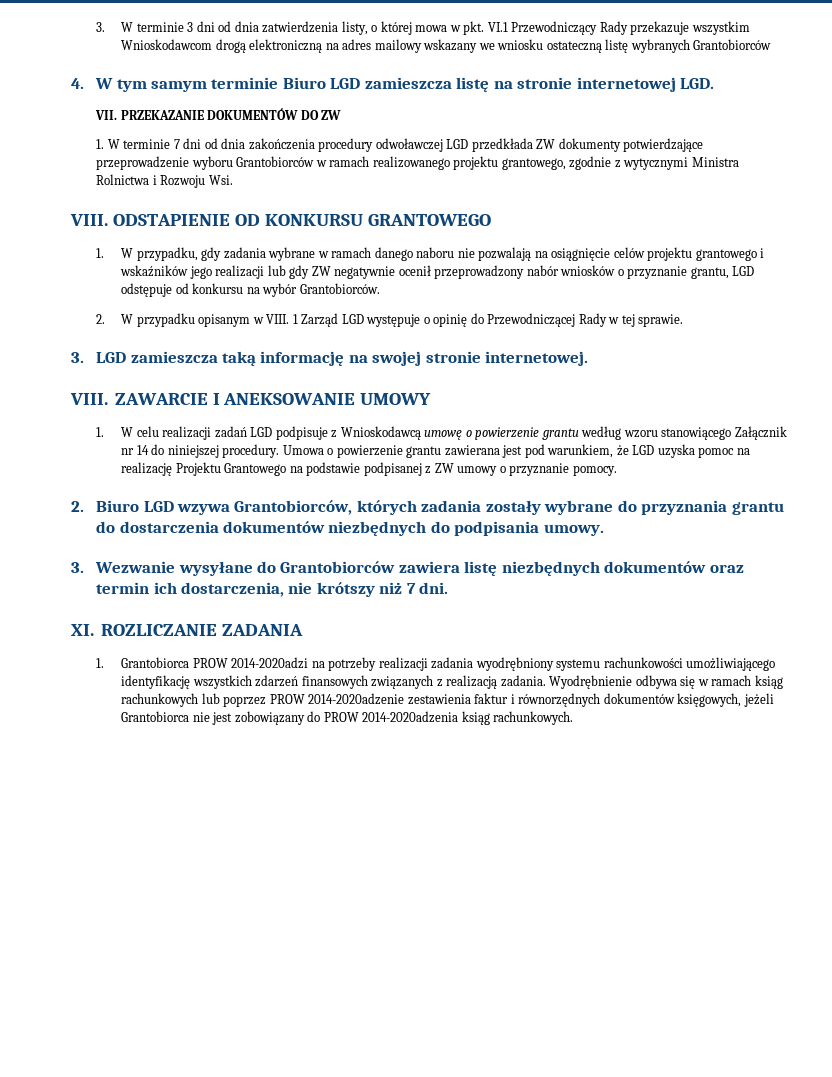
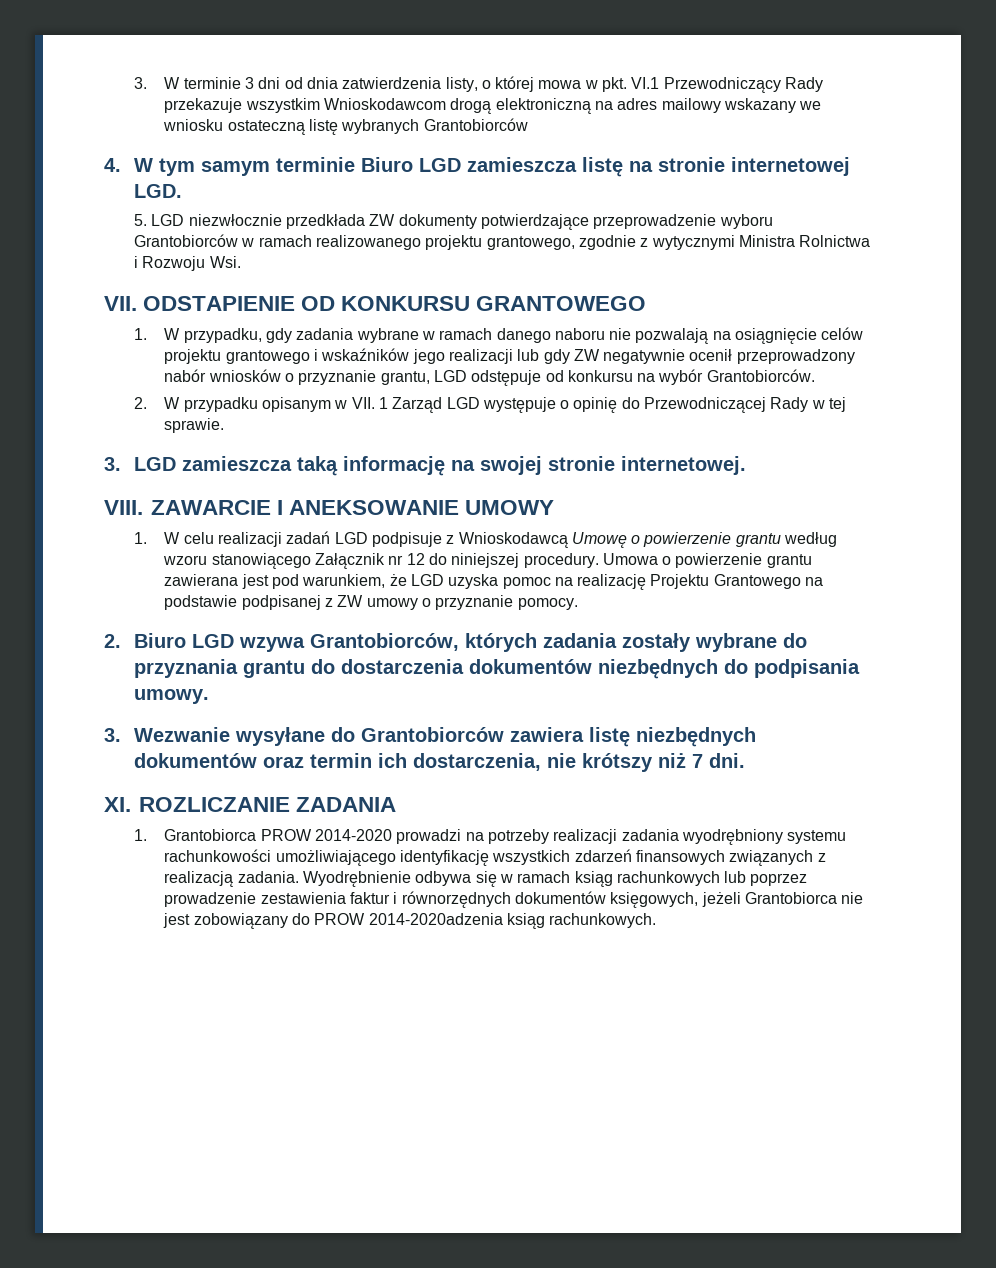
- VII. PRZEKAZANIE DOKUMENTÓW DO ZW
- 1. W terminie 7 dni od dnia zakończenia procedury odwoławczej LGD przedkłada ZW dokumenty potwierdzające przeprowadzenie wyboru Grantobiorców w ramach realizowanego projektu grantowego, zgodnie z wytycznymi Ministra Rolnictwa i Rozwoju Wsi.
+ 5. LGD niezwłocznie przedkłada ZW dokumenty potwierdzające przeprowadzenie wyboru Grantobiorców w ramach realizowanego projektu grantowego, zgodnie z wytycznymi Ministra Rolnictwa i Rozwoju Wsi.
- VIII. ODSTAPIENIE OD KONKURSU GRANTOWEGO
+ VII. ODSTAPIENIE OD KONKURSU GRANTOWEGO
- 2. W przypadku opisanym w VIII. 1 Zarząd LGD występuje o opinię do Przewodniczącej Rady w tej sprawie.
+ 2. W przypadku opisanym w VII. 1 Zarząd LGD występuje o opinię do Przewodniczącej Rady w tej sprawie.
- 1. W celu realizacji zadań LGD podpisuje z Wnioskodawcą umowę o powierzenie grantu według wzoru stanowiącego Załącznik nr 14 do niniejszej procedury.
+ 1. W celu realizacji zadań LGD podpisuje z Wnioskodawcą Umowę o powierzenie grantu według wzoru stanowiącego Załącznik nr 12 do niniejszej procedury.
- 1. Grantobiorca PROW 2014-2020adzi na potrzeby realizacji zadania wyodrębniony systemu rachunkowości umożliwiającego identyfikację wszystkich zdarzeń finansowych związanych z realizacją zadania.
+ 1. Grantobiorca PROW 2014-2020 prowadzi na potrzeby realizacji zadania wyodrębniony systemu rachunkowości umożliwiającego identyfikację wszystkich zdarzeń finansowych związanych z realizacją zadania.
- Wyodrębnienie odbywa się w ramach ksiąg rachunkowych lub poprzez PROW 2014-2020adzenie zestawienia faktur i równorzędnych dokumentów księgowych, jeżeli Grantobiorca nie jest zobowiązany do PROW 2014-2020adzenia ksiąg rachunkowych.
+ Wyodrębnienie odbywa się w ramach ksiąg rachunkowych lub poprzez prowadzenie zestawienia faktur i równorzędnych dokumentów księgowych, jeżeli Grantobiorca nie jest zobowiązany do PROW 2014-2020adzenia ksiąg rachunkowych.

